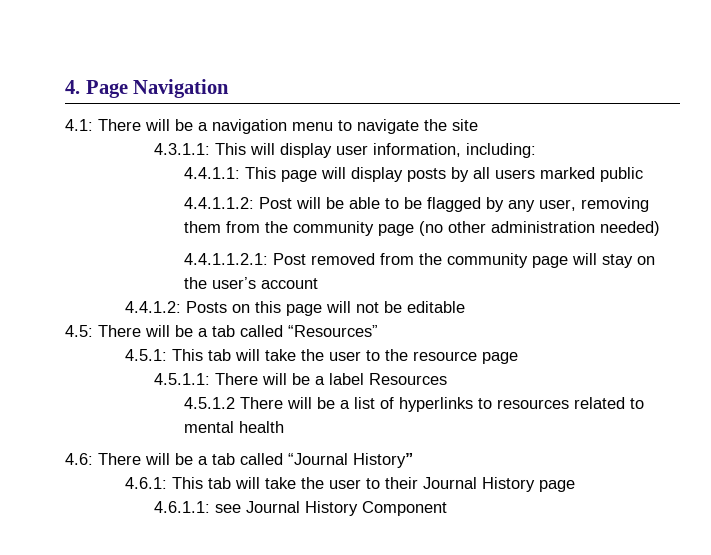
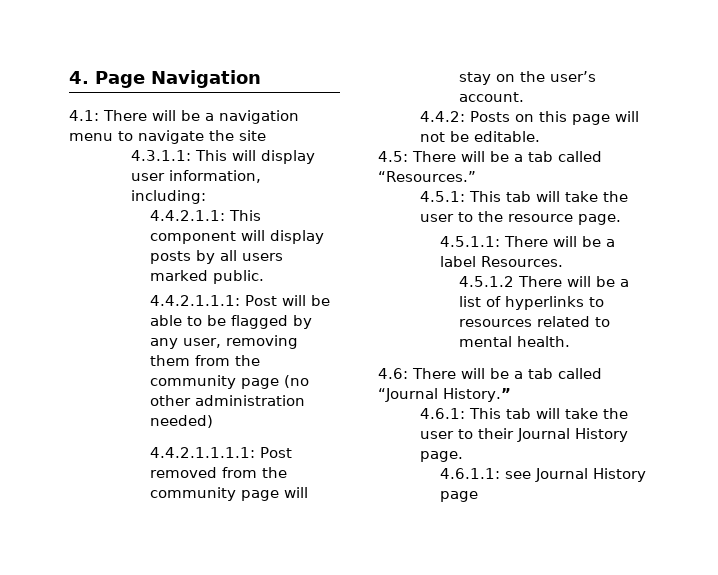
- 4.4.1.1: This page will display posts by all users marked public
- 4.4.1.1.2: Post will be able to be flagged by any user, removing them from the community page (no other administration needed)
+ 4.4.2.1.1: This component will display posts by all users marked public.
+ 4.4.2.1.1.1: Post will be able to be flagged by any user, removing them from the community page (no other administration needed)
- 4.4.1.1.2.1: Post removed from the community page will stay on the user’s account
- 4.4.1.2: Posts on this page will not be editable
+ 4.4.2.1.1.1.1: Post removed from the community page will stay on the user’s account.
+ 4.4.2: Posts on this page will not be editable.
- 4.5: There will be a tab called “Resources”
+ 4.5: There will be a tab called “Resources.”
- 4.5.1: This tab will take the user to the resource page
+ 4.5.1: This tab will take the user to the resource page.
- 4.5.1.1: There will be a label Resources
+ 4.5.1.1: There will be a label Resources.
- 4.5.1.2 There will be a list of hyperlinks to resources related to mental health
+ 4.5.1.2 There will be a list of hyperlinks to resources related to mental health.
- 4.6: There will be a tab called “Journal History”
+ 4.6: There will be a tab called “Journal History.”
- 4.6.1: This tab will take the user to their Journal History page
+ 4.6.1: This tab will take the user to their Journal History page.
- 4.6.1.1: see Journal History Component
+ 4.6.1.1: see Journal History page

